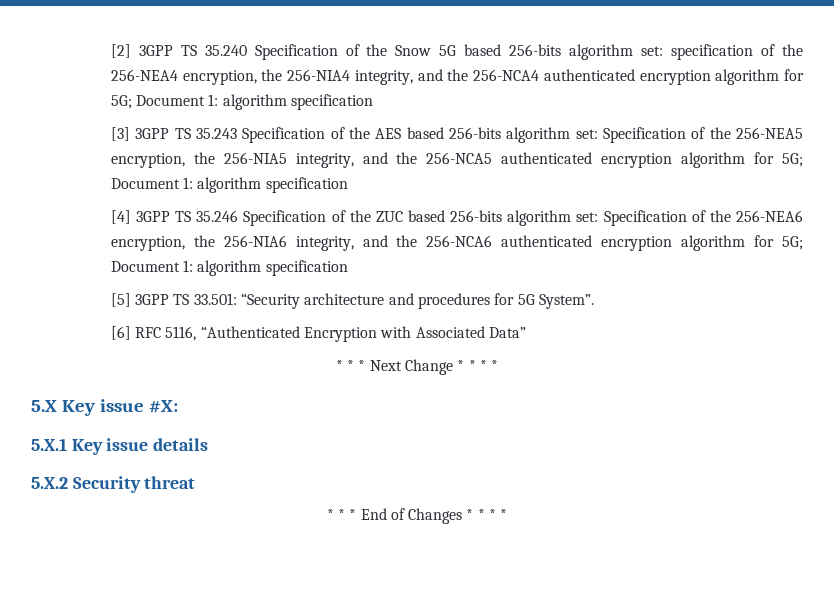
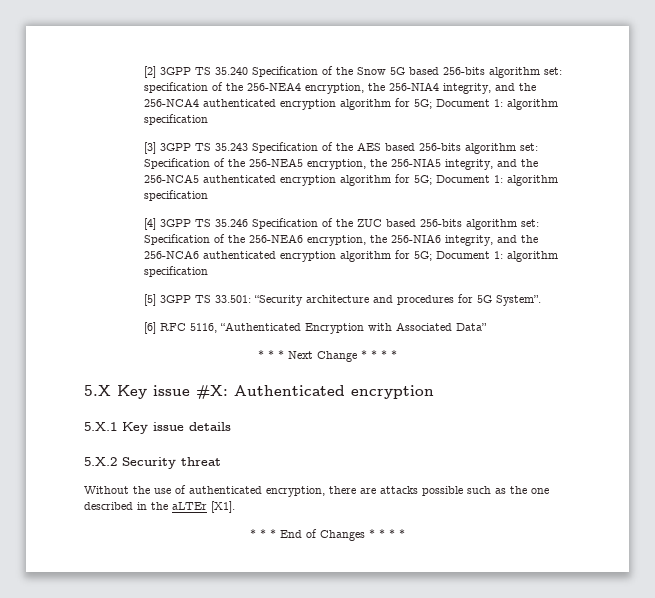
- 5.X Key issue #X:
+ 5.X Key issue #X: Authenticated encryption
+ Without the use of authenticated encryption, there are attacks possible such as the one described in the aLTEr [X1].

